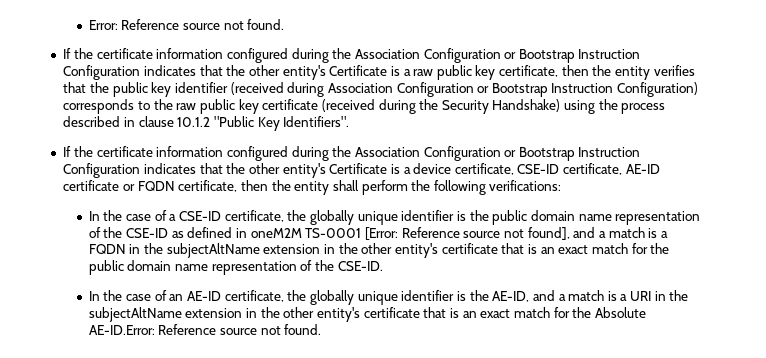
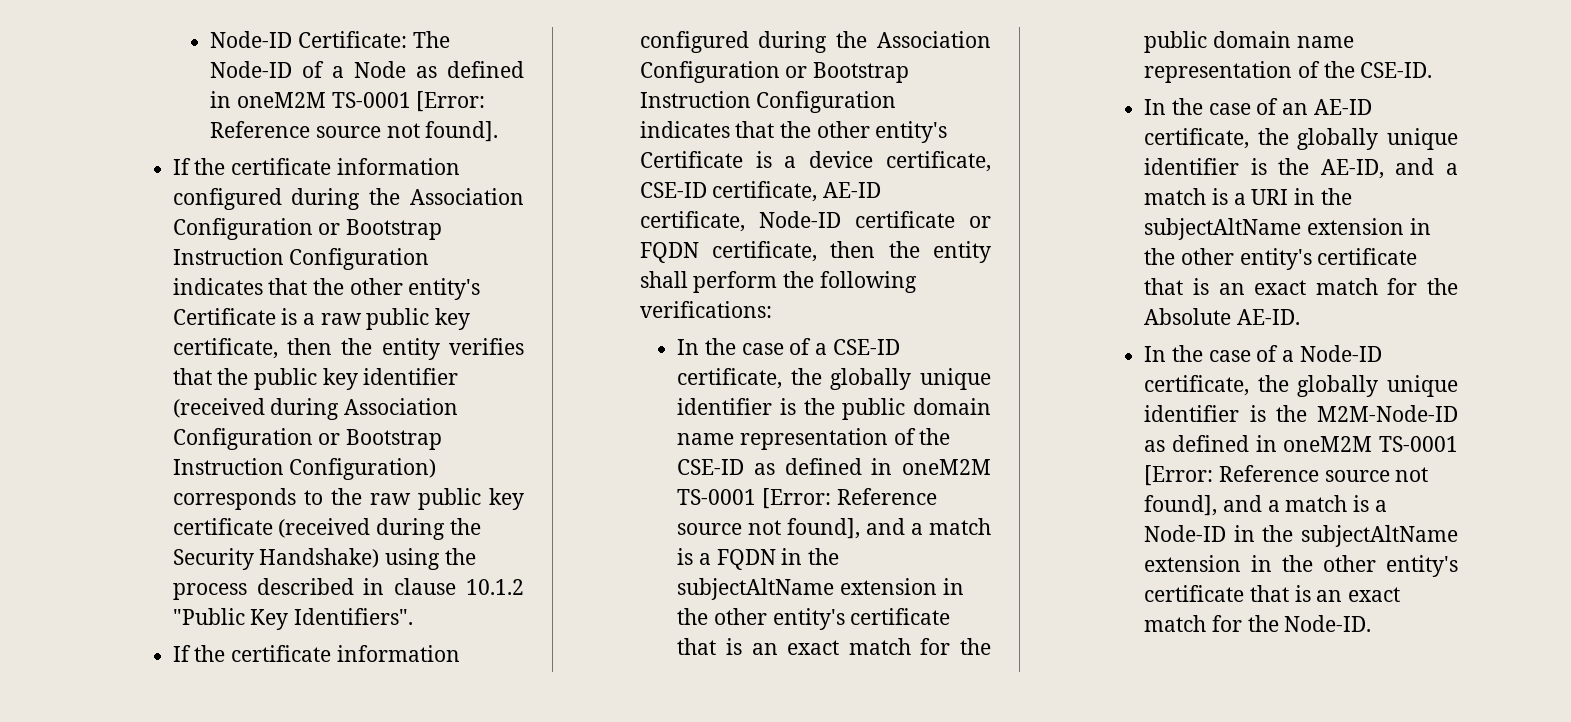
- Error: Reference source not found.
+ Node-ID Certificate: The Node-ID of a Node as defined in oneM2M TS-0001 [Error: Reference source not found].
- If the certificate information configured during the Association Configuration or Bootstrap Instruction Configuration indicates that the other entity's Certificate is a device certificate, CSE-ID certificate, AE-ID certificate or FQDN certificate, then the entity shall perform the following verifications:
+ If the certificate information configured during the Association Configuration or Bootstrap Instruction Configuration indicates that the other entity's Certificate is a device certificate, CSE-ID certificate, AE-ID certificate, Node-ID certificate or FQDN certificate, then the entity shall perform the following verifications:
- In the case of an AE-ID certificate, the globally unique identifier is the AE-ID, and a match is a URI in the subjectAltName extension in the other entity's certificate that is an exact match for the Absolute AE-ID.Error: Reference source not found.
+ In the case of an AE-ID certificate, the globally unique identifier is the AE-ID, and a match is a URI in the subjectAltName extension in the other entity's certificate that is an exact match for the Absolute AE-ID.
+ In the case of a Node-ID certificate, the globally unique identifier is the M2M-Node-ID as defined in oneM2M TS-0001 [Error: Reference source not found], and a match is a Node-ID in the subjectAltName extension in the other entity's certificate that is an exact match for the Node-ID.

